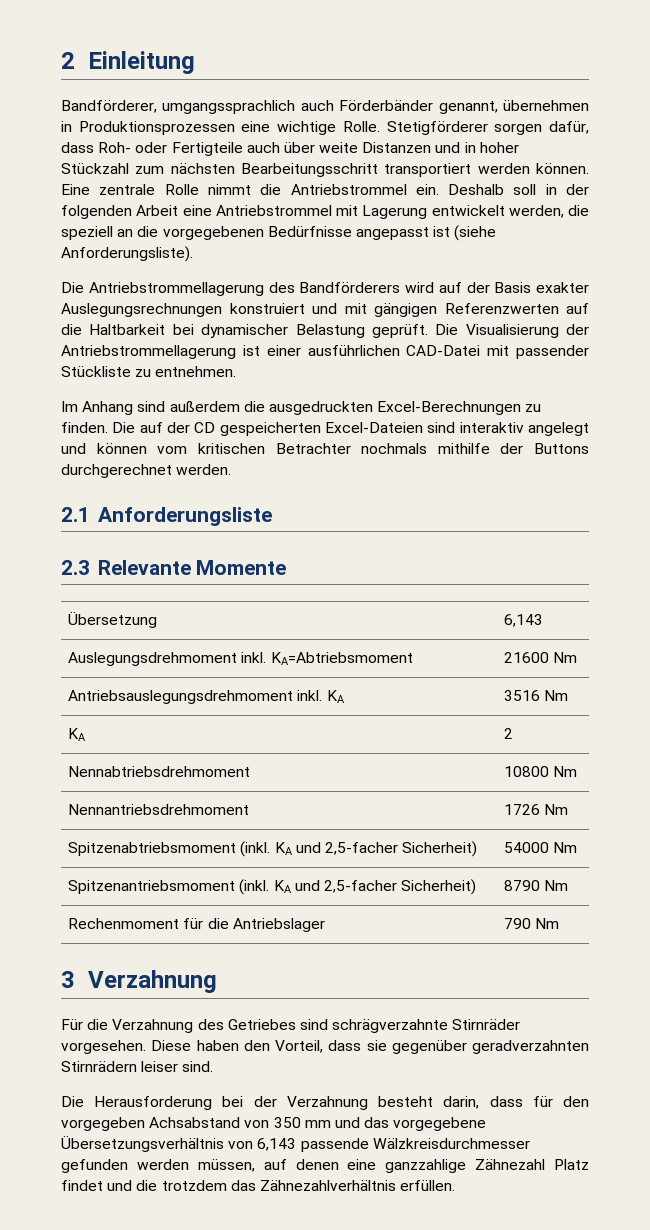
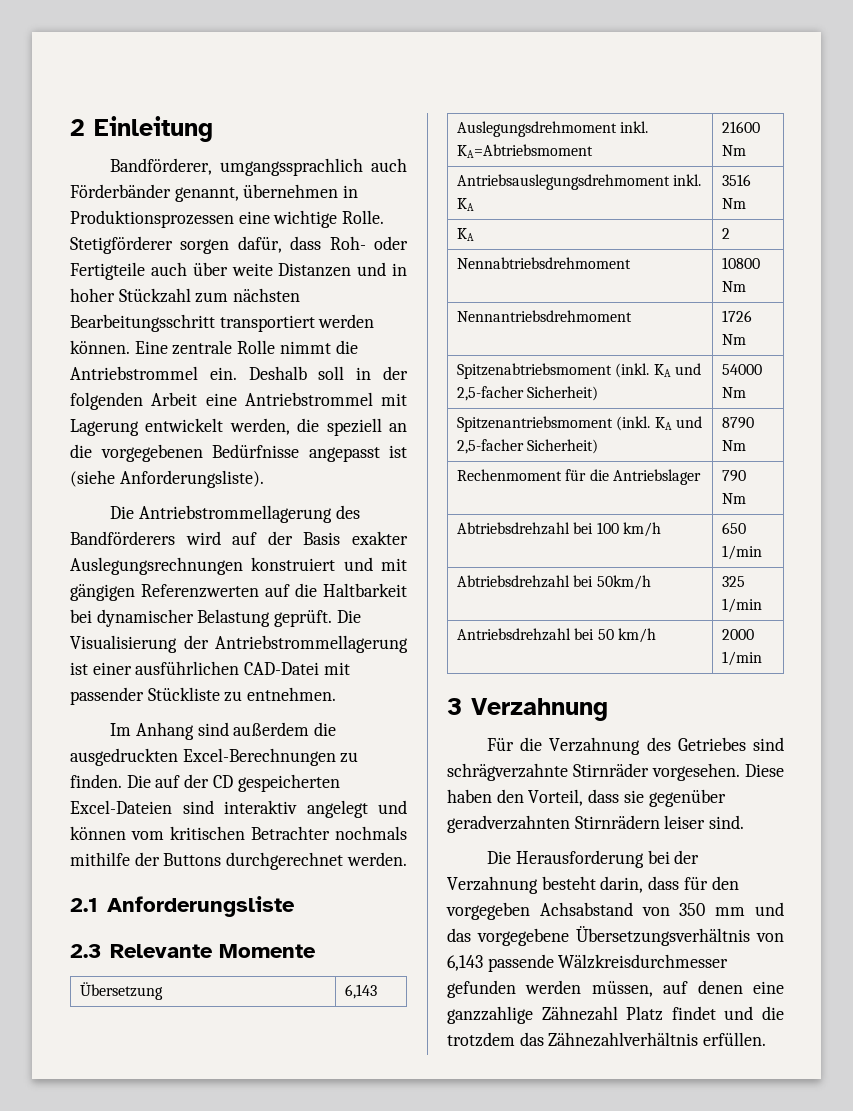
+ Abtriebsdrehzahl bei 100 km/h | 650 1/min
+ Abtriebsdrehzahl bei 50km/h | 325 1/min
+ Antriebsdrehzahl bei 50 km/h | 2000 1/min

